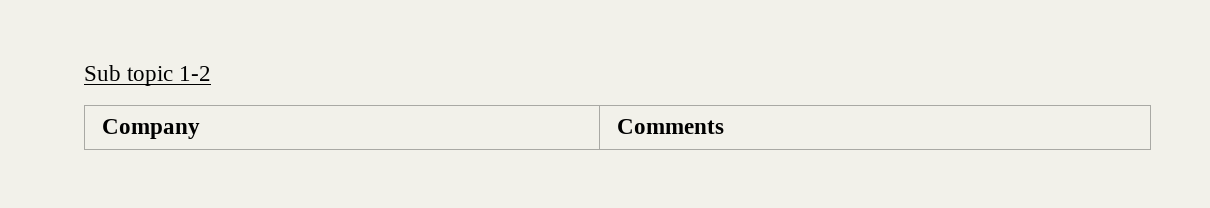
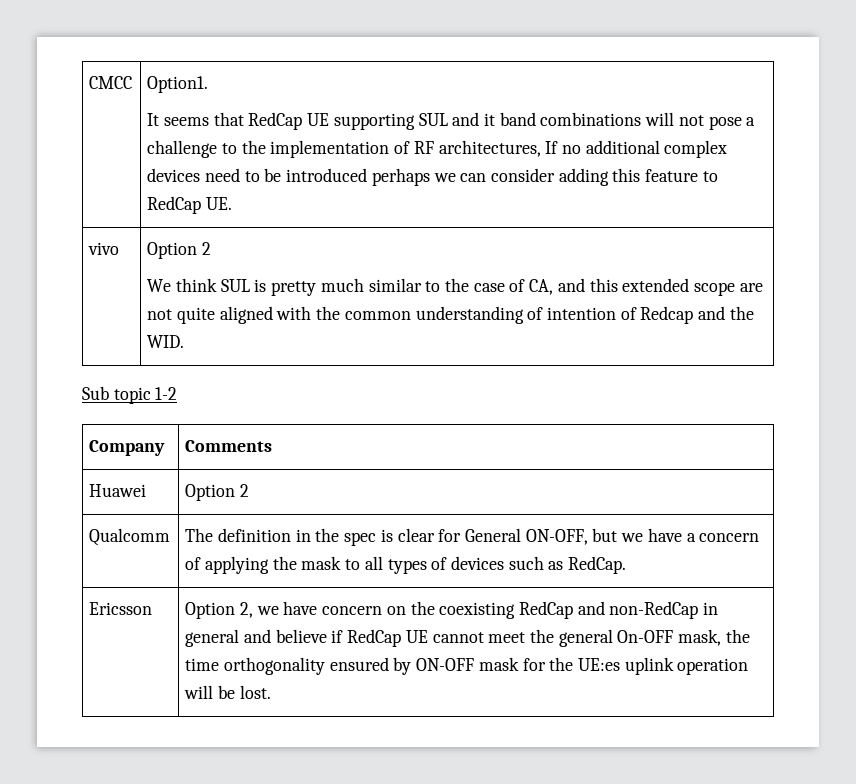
+ CMCC | Option1.
+ It seems that RedCap UE supporting SUL and it band combinations will not pose a challenge to the implementation of RF architectures, If no additional complex devices need to be introduced perhaps we can consider adding this feature to RedCap UE.
+ vivo | Option 2
+ We think SUL is pretty much similar to the case of CA, and this extended scope are not quite aligned with the common understanding of intention of Redcap and the WID.
+ Huawei | Option 2
+ Qualcomm | The definition in the spec is clear for General ON-OFF, but we have a concern of applying the mask to all types of devices such as RedCap.
+ Ericsson | Option 2, we have concern on the coexisting RedCap and non-RedCap in general and believe if RedCap UE cannot meet the general On-OFF mask, the time orthogonality ensured by ON-OFF mask for the UE:es uplink operation will be lost.

